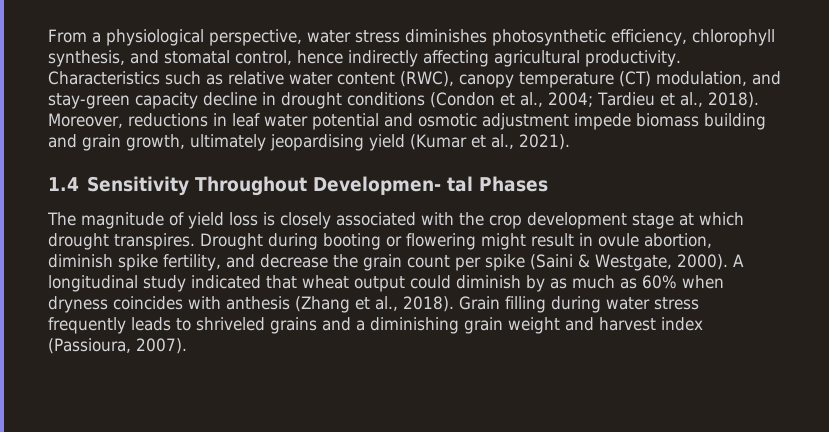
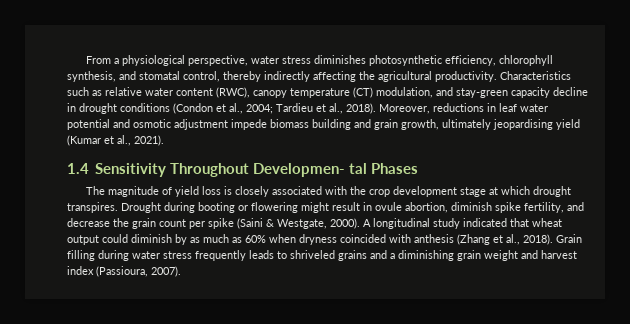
- From a physiological perspective, water stress diminishes photosynthetic efficiency, chlorophyll synthesis, and stomatal control, hence indirectly affecting agricultural productivity.
+ From a physiological perspective, water stress diminishes photosynthetic efficiency, chlorophyll synthesis, and stomatal control, thereby indirectly affecting the agricultural productivity.
- A longitudinal study indicated that wheat output could diminish by as much as 60% when dryness coincides with anthesis (Zhang et al., 2018).
+ A longitudinal study indicated that wheat output could diminish by as much as 60% when dryness coincided with anthesis (Zhang et al., 2018).

